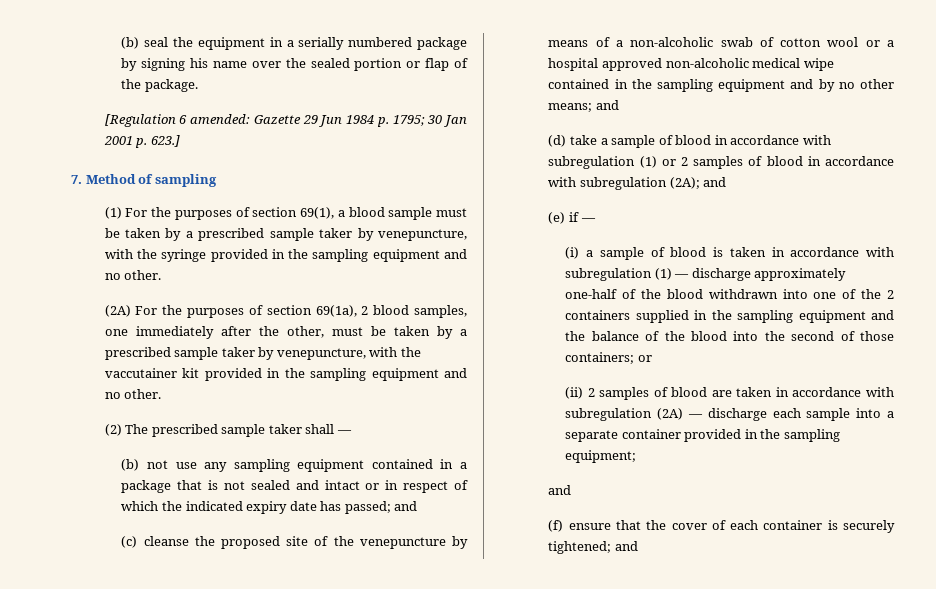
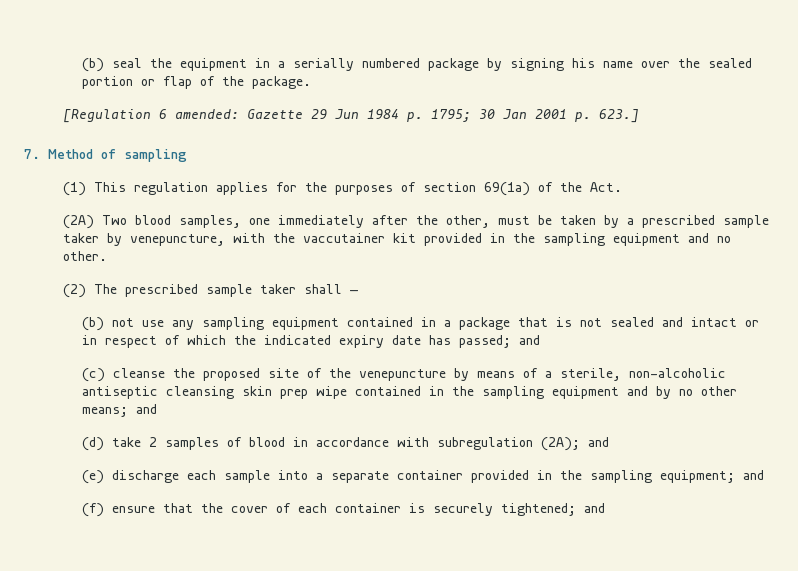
- (1) For the purposes of section 69(1), a blood sample must be taken by a prescribed sample taker by venepuncture, with the syringe provided in the sampling equipment and no other.
- (2A) For the purposes of section 69(1a), 2 blood samples, one immediately after the other, must be taken by a prescribed sample taker by venepuncture, with the vaccutainer kit provided in the sampling equipment and no other.
+ (1) This regulation applies for the purposes of section 69(1a) of the Act.
+ (2A) Two blood samples, one immediately after the other, must be taken by a prescribed sample taker by venepuncture, with the vaccutainer kit provided in the sampling equipment and no other.
- (c) cleanse the proposed site of the venepuncture by means of a non-alcoholic swab of cotton wool or a hospital approved non-alcoholic medical wipe contained in the sampling equipment and by no other means; and
+ (c) cleanse the proposed site of the venepuncture by means of a sterile, non-alcoholic antiseptic cleansing skin prep wipe contained in the sampling equipment and by no other means; and
- (d) take a sample of blood in accordance with subregulation (1) or 2 samples of blood in accordance with subregulation (2A); and
+ (d) take 2 samples of blood in accordance with subregulation (2A); and
- (e) if —
- (i) a sample of blood is taken in accordance with subregulation (1) — discharge approximately one-half of the blood withdrawn into one of the 2 containers supplied in the sampling equipment and the balance of the blood into the second of those containers; or
- (ii) 2 samples of blood are taken in accordance with subregulation (2A) — discharge each sample into a separate container provided in the sampling equipment;
- and
+ (e) discharge each sample into a separate container provided in the sampling equipment; and

